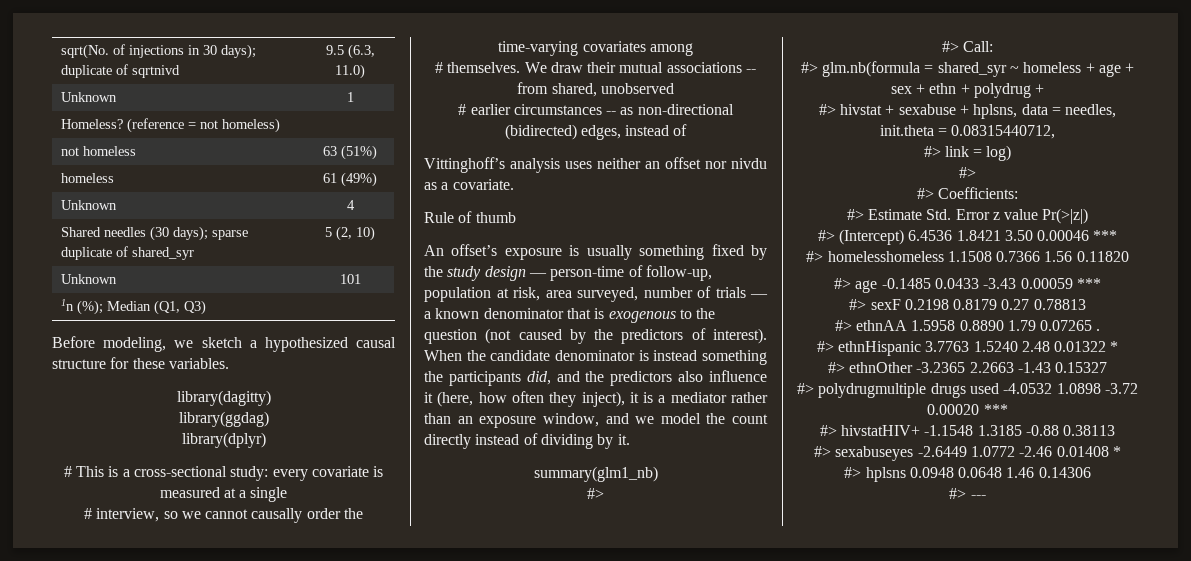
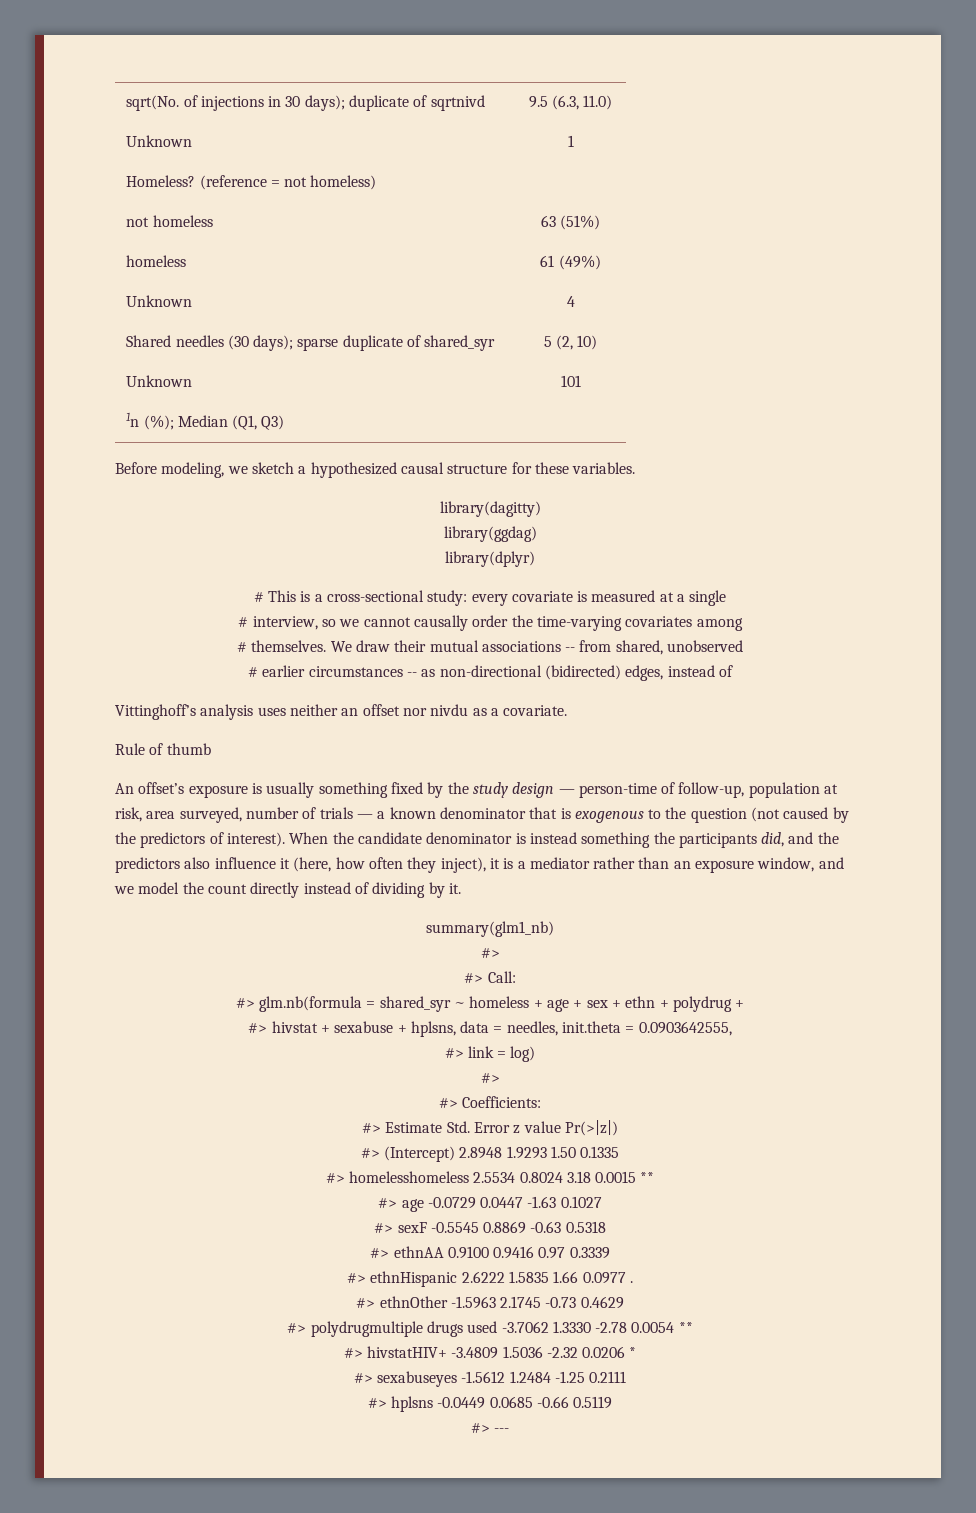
- #> hivstat + sexabuse + hplsns, data = needles, init.theta = 0.08315440712,
+ #> hivstat + sexabuse + hplsns, data = needles, init.theta = 0.0903642555,
- #> (Intercept) 6.4536 1.8421 3.50 0.00046 ***
- #> homelesshomeless 1.1508 0.7366 1.56 0.11820
- #> age -0.1485 0.0433 -3.43 0.00059 ***
- #> sexF 0.2198 0.8179 0.27 0.78813
- #> ethnAA 1.5958 0.8890 1.79 0.07265 .
- #> ethnHispanic 3.7763 1.5240 2.48 0.01322 *
- #> ethnOther -3.2365 2.2663 -1.43 0.15327
- #> polydrugmultiple drugs used -4.0532 1.0898 -3.72 0.00020 ***
- #> hivstatHIV+ -1.1548 1.3185 -0.88 0.38113
- #> sexabuseyes -2.6449 1.0772 -2.46 0.01408 *
- #> hplsns 0.0948 0.0648 1.46 0.14306
+ #> (Intercept) 2.8948 1.9293 1.50 0.1335
+ #> homelesshomeless 2.5534 0.8024 3.18 0.0015 **
+ #> age -0.0729 0.0447 -1.63 0.1027
+ #> sexF -0.5545 0.8869 -0.63 0.5318
+ #> ethnAA 0.9100 0.9416 0.97 0.3339
+ #> ethnHispanic 2.6222 1.5835 1.66 0.0977 .
+ #> ethnOther -1.5963 2.1745 -0.73 0.4629
+ #> polydrugmultiple drugs used -3.7062 1.3330 -2.78 0.0054 **
+ #> hivstatHIV+ -3.4809 1.5036 -2.32 0.0206 *
+ #> sexabuseyes -1.5612 1.2484 -1.25 0.2111
+ #> hplsns -0.0449 0.0685 -0.66 0.5119

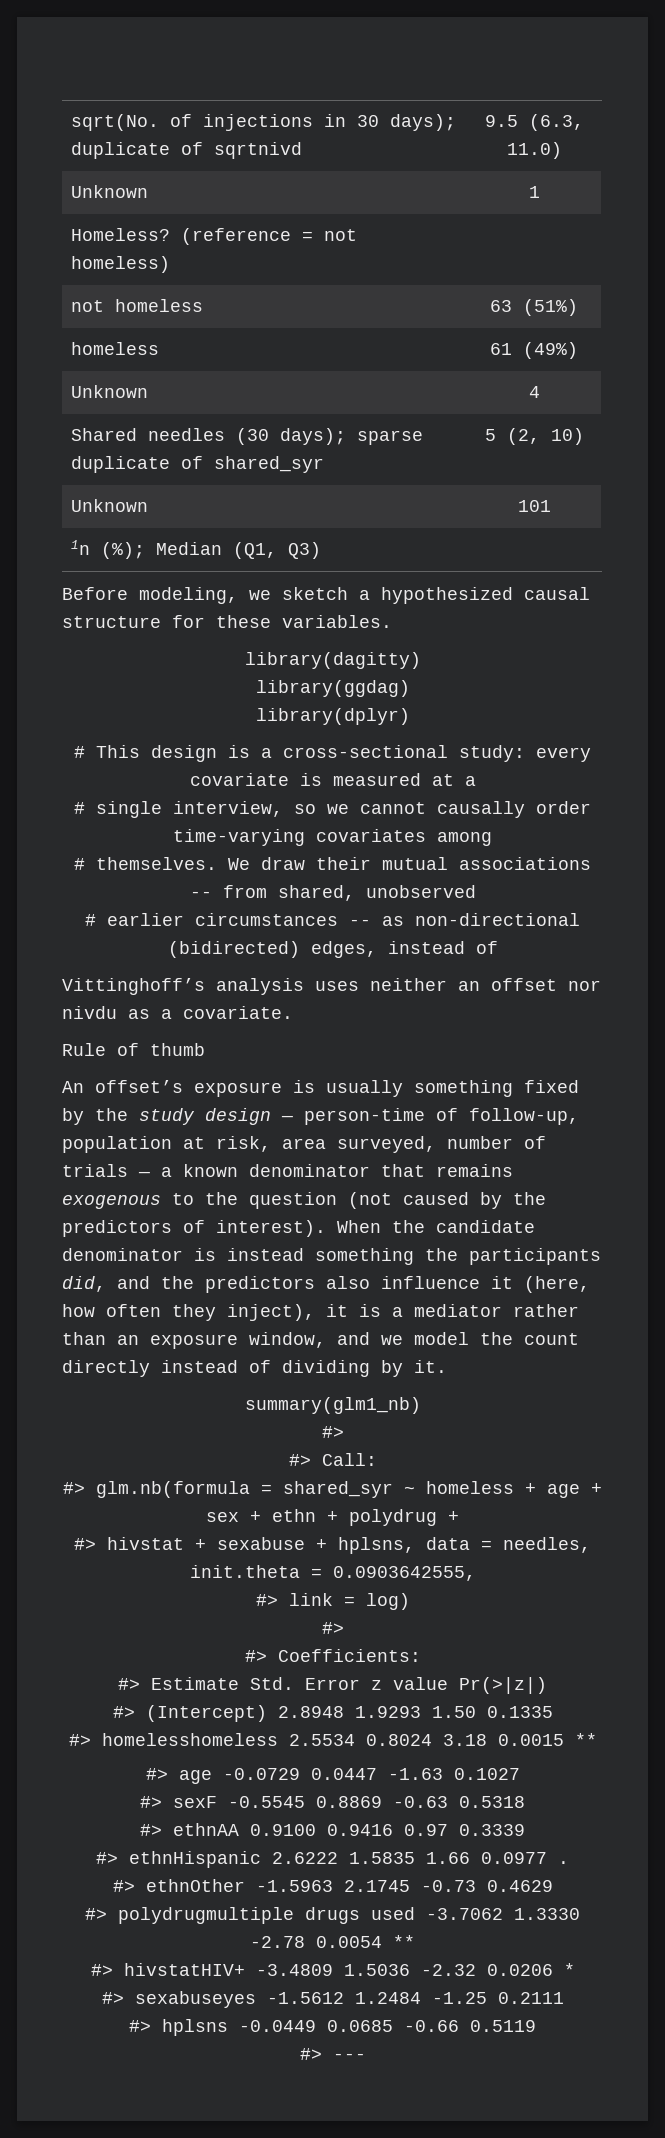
- # This is a cross-sectional study: every covariate is measured at a single
- # interview, so we cannot causally order the time-varying covariates among
+ # This design is a cross-sectional study: every covariate is measured at a
+ # single interview, so we cannot causally order time-varying covariates among
- An offset’s exposure is usually something fixed by the study design — person-time of follow-up, population at risk, area surveyed, number of trials — a known denominator that is exogenous to the question (not caused by the predictors of interest).
+ An offset’s exposure is usually something fixed by the study design — person-time of follow-up, population at risk, area surveyed, number of trials — a known denominator that remains exogenous to the question (not caused by the predictors of interest).

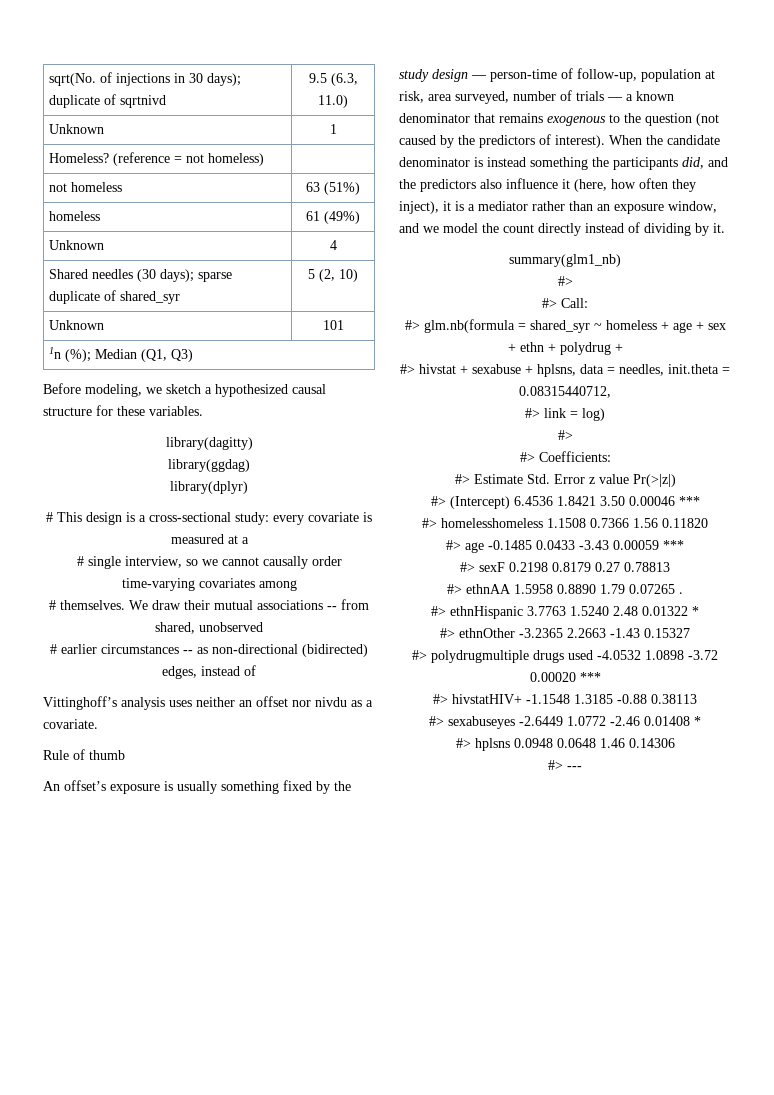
- #> hivstat + sexabuse + hplsns, data = needles, init.theta = 0.0903642555,
+ #> hivstat + sexabuse + hplsns, data = needles, init.theta = 0.08315440712,
- #> (Intercept) 2.8948 1.9293 1.50 0.1335
- #> homelesshomeless 2.5534 0.8024 3.18 0.0015 **
- #> age -0.0729 0.0447 -1.63 0.1027
- #> sexF -0.5545 0.8869 -0.63 0.5318
- #> ethnAA 0.9100 0.9416 0.97 0.3339
- #> ethnHispanic 2.6222 1.5835 1.66 0.0977 .
- #> ethnOther -1.5963 2.1745 -0.73 0.4629
- #> polydrugmultiple drugs used -3.7062 1.3330 -2.78 0.0054 **
- #> hivstatHIV+ -3.4809 1.5036 -2.32 0.0206 *
- #> sexabuseyes -1.5612 1.2484 -1.25 0.2111
- #> hplsns -0.0449 0.0685 -0.66 0.5119
+ #> (Intercept) 6.4536 1.8421 3.50 0.00046 ***
+ #> homelesshomeless 1.1508 0.7366 1.56 0.11820
+ #> age -0.1485 0.0433 -3.43 0.00059 ***
+ #> sexF 0.2198 0.8179 0.27 0.78813
+ #> ethnAA 1.5958 0.8890 1.79 0.07265 .
+ #> ethnHispanic 3.7763 1.5240 2.48 0.01322 *
+ #> ethnOther -3.2365 2.2663 -1.43 0.15327
+ #> polydrugmultiple drugs used -4.0532 1.0898 -3.72 0.00020 ***
+ #> hivstatHIV+ -1.1548 1.3185 -0.88 0.38113
+ #> sexabuseyes -2.6449 1.0772 -2.46 0.01408 *
+ #> hplsns 0.0948 0.0648 1.46 0.14306

